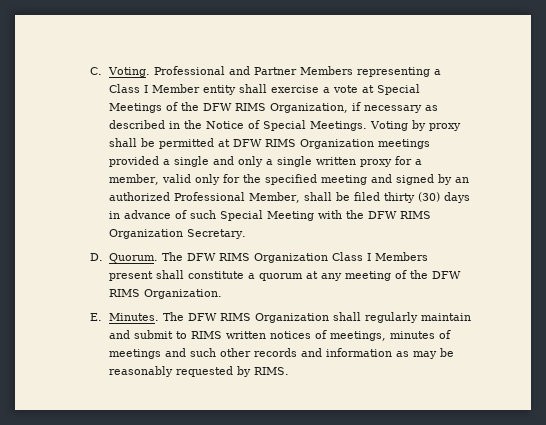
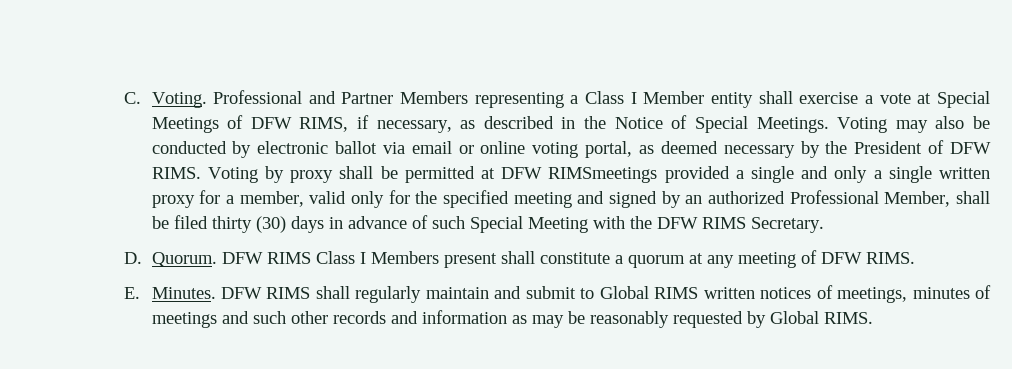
- Professional and Partner Members representing a Class I Member entity shall exercise a vote at Special Meetings of the DFW RIMS Organization, if necessary as described in the Notice of Special Meetings.
+ Professional and Partner Members representing a Class I Member entity shall exercise a vote at Special Meetings of DFW RIMS, if necessary, as described in the Notice of Special Meetings.
- Voting by proxy shall be permitted at DFW RIMS Organization meetings provided a single and only a single written proxy for a member, valid only for the specified meeting and signed by an authorized Professional Member, shall be filed thirty (30) days in advance of such Special Meeting with the DFW RIMS Organization Secretary.
+ Voting may also be conducted by electronic ballot via email or online voting portal, as deemed necessary by the President of DFW RIMS. Voting by proxy shall be permitted at DFW RIMSmeetings provided a single and only a single written proxy for a member, valid only for the specified meeting and signed by an authorized Professional Member, shall be filed thirty (30) days in advance of such Special Meeting with the DFW RIMS Secretary.
- The DFW RIMS Organization Class I Members present shall constitute a quorum at any meeting of the DFW RIMS Organization.
+ DFW RIMS Class I Members present shall constitute a quorum at any meeting of DFW RIMS.
- The DFW RIMS Organization shall regularly maintain and submit to RIMS written notices of meetings, minutes of meetings and such other records and information as may be reasonably requested by RIMS.
+ DFW RIMS shall regularly maintain and submit to Global RIMS written notices of meetings, minutes of meetings and such other records and information as may be reasonably requested by Global RIMS.

